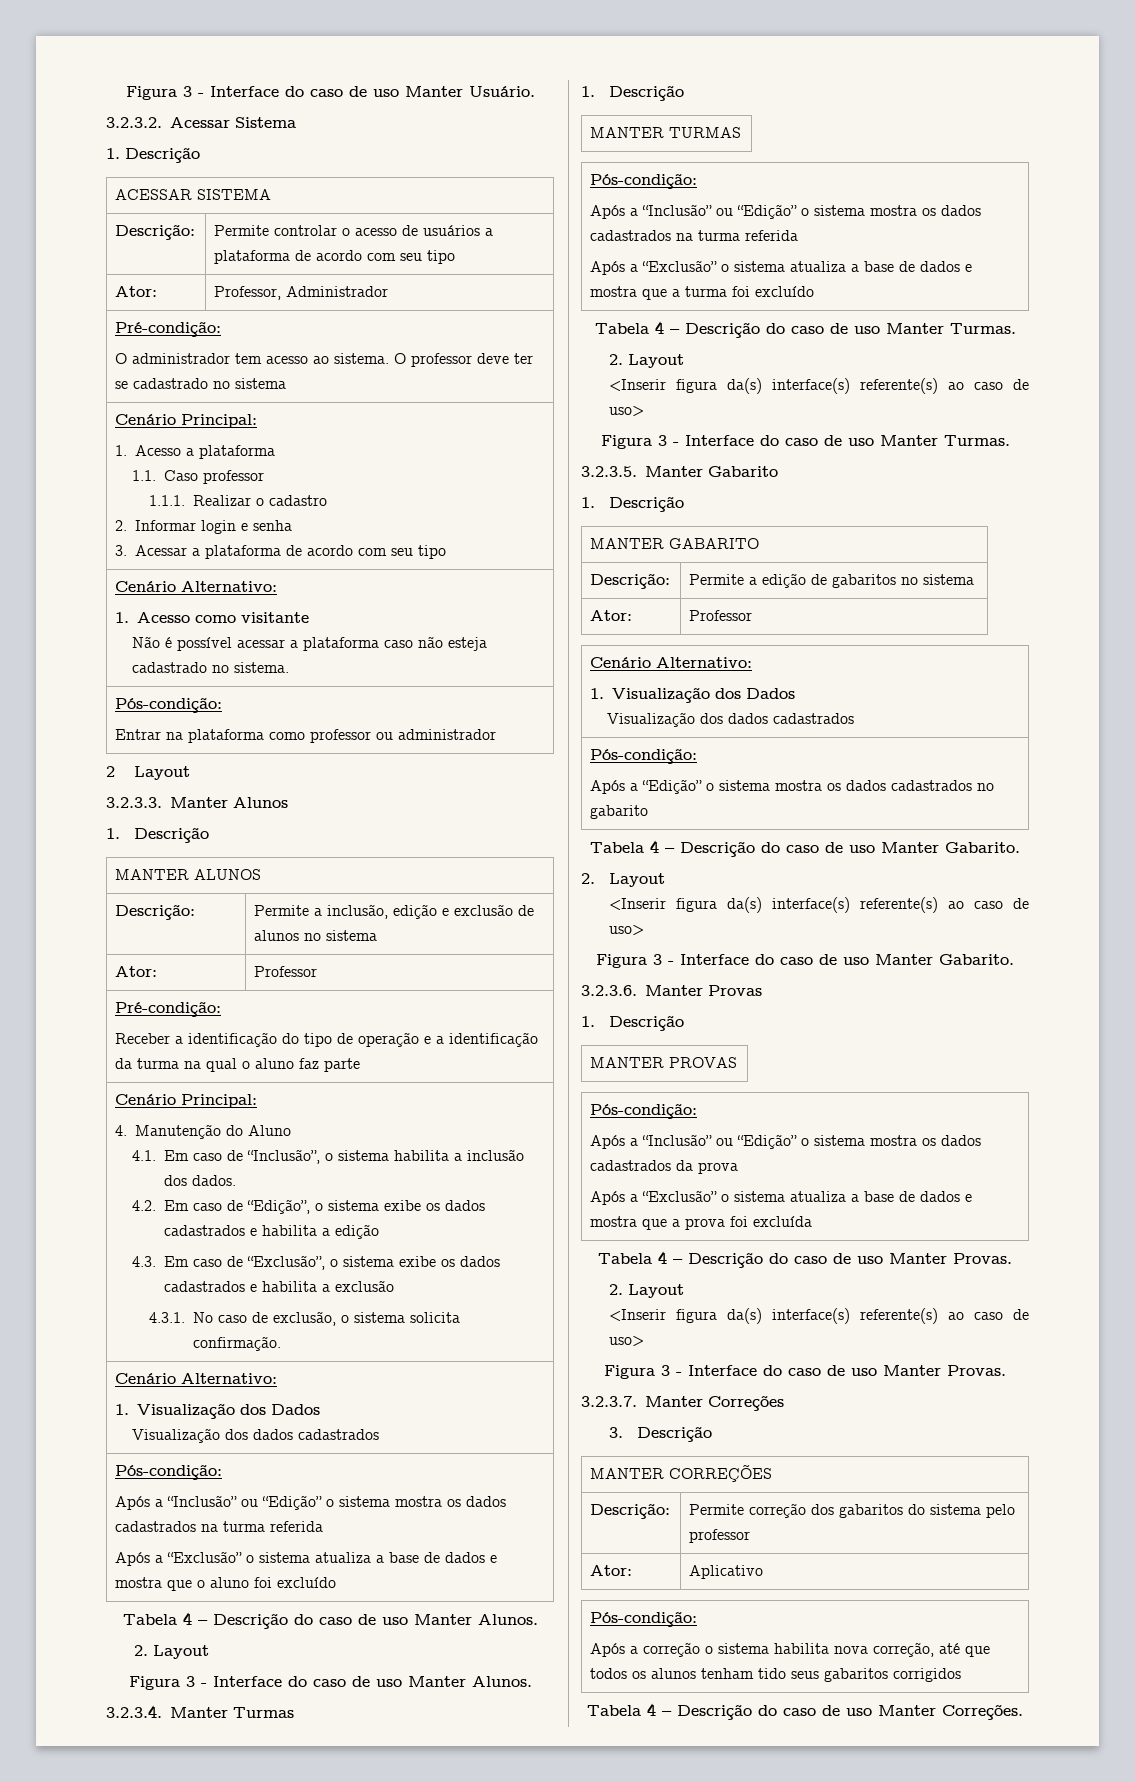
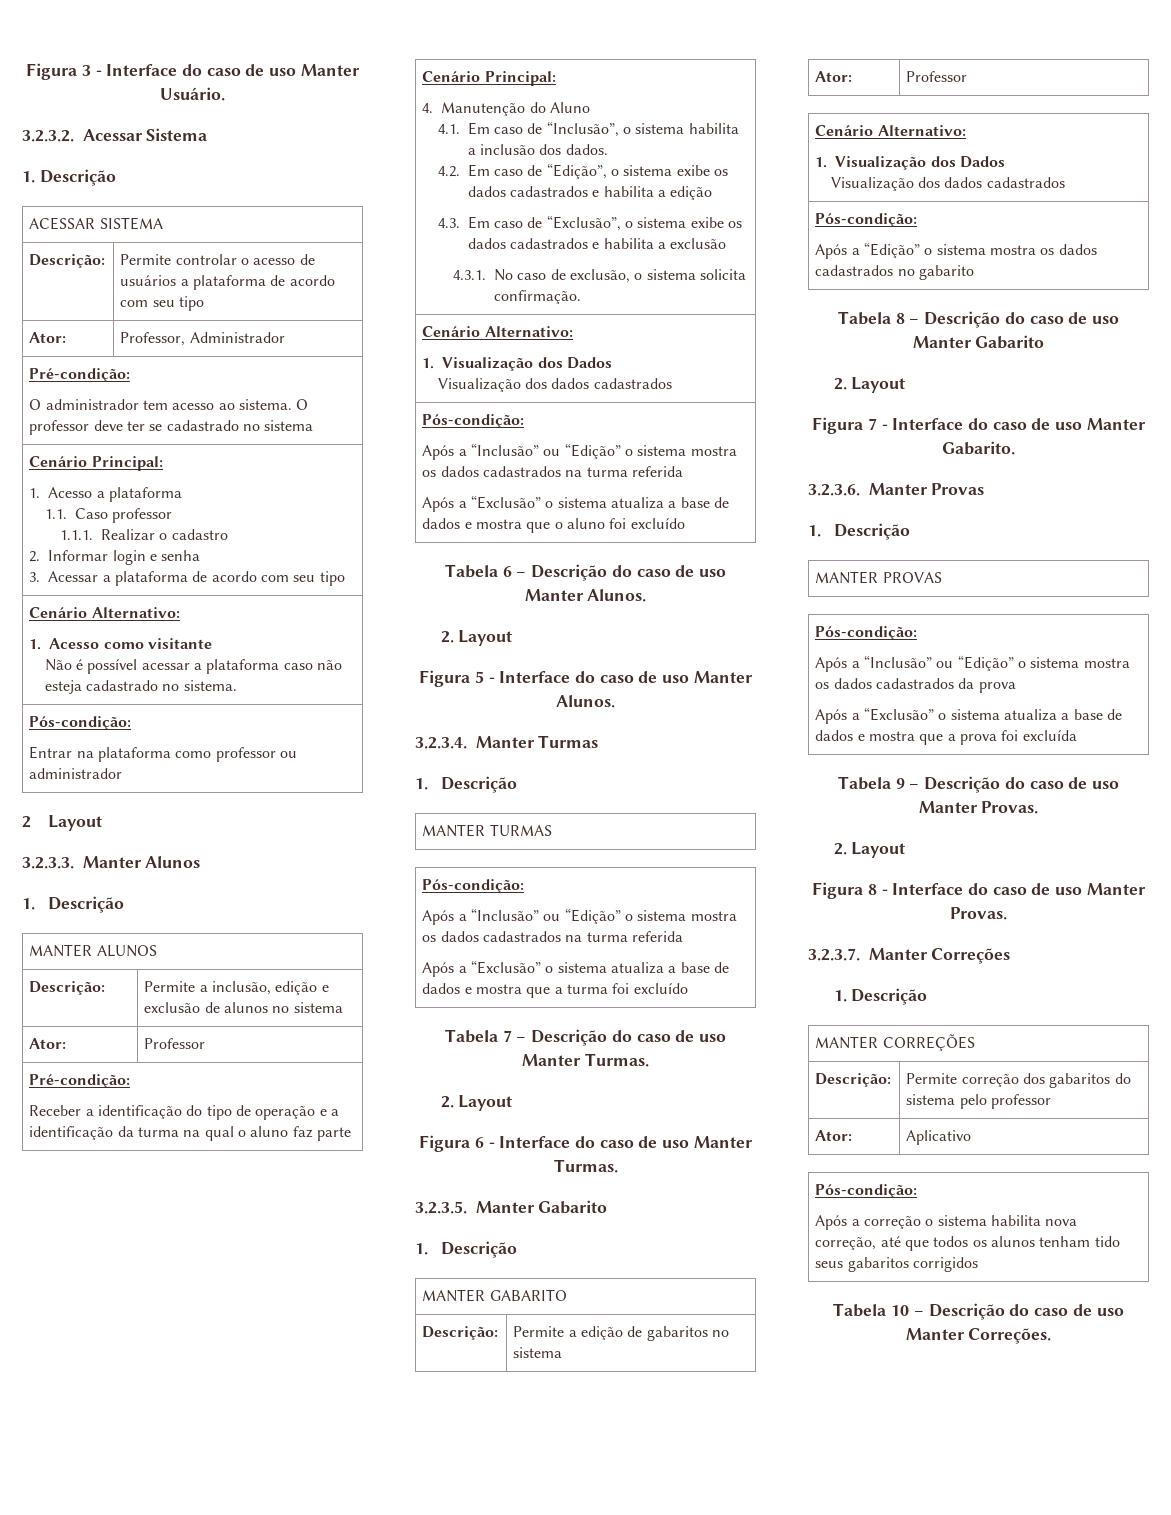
- Tabela 4 – Descrição do caso de uso Manter Alunos.
+ Tabela 6 – Descrição do caso de uso Manter Alunos.
- Figura 3 - Interface do caso de uso Manter Alunos.
+ Figura 5 - Interface do caso de uso Manter Alunos.
- Tabela 4 – Descrição do caso de uso Manter Turmas.
+ Tabela 7 – Descrição do caso de uso Manter Turmas.
  2. Layout
- <Inserir figura da(s) interface(s) referente(s) ao caso de uso>
- Figura 3 - Interface do caso de uso Manter Turmas.
+ Figura 6 - Interface do caso de uso Manter Turmas.
- Tabela 4 – Descrição do caso de uso Manter Gabarito.
+ Tabela 8 – Descrição do caso de uso Manter Gabarito
  2. Layout
- <Inserir figura da(s) interface(s) referente(s) ao caso de uso>
- Figura 3 - Interface do caso de uso Manter Gabarito.
+ Figura 7 - Interface do caso de uso Manter Gabarito.
- Tabela 4 – Descrição do caso de uso Manter Provas.
+ Tabela 9 – Descrição do caso de uso Manter Provas.
  2. Layout
- <Inserir figura da(s) interface(s) referente(s) ao caso de uso>
- Figura 3 - Interface do caso de uso Manter Provas.
+ Figura 8 - Interface do caso de uso Manter Provas.
  3.2.3.7. Manter Correções
- 3. Descrição
+ 1. Descrição
- Tabela 4 – Descrição do caso de uso Manter Correções.
+ Tabela 10 – Descrição do caso de uso Manter Correções.

